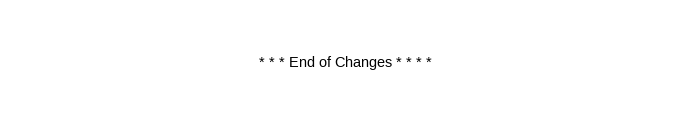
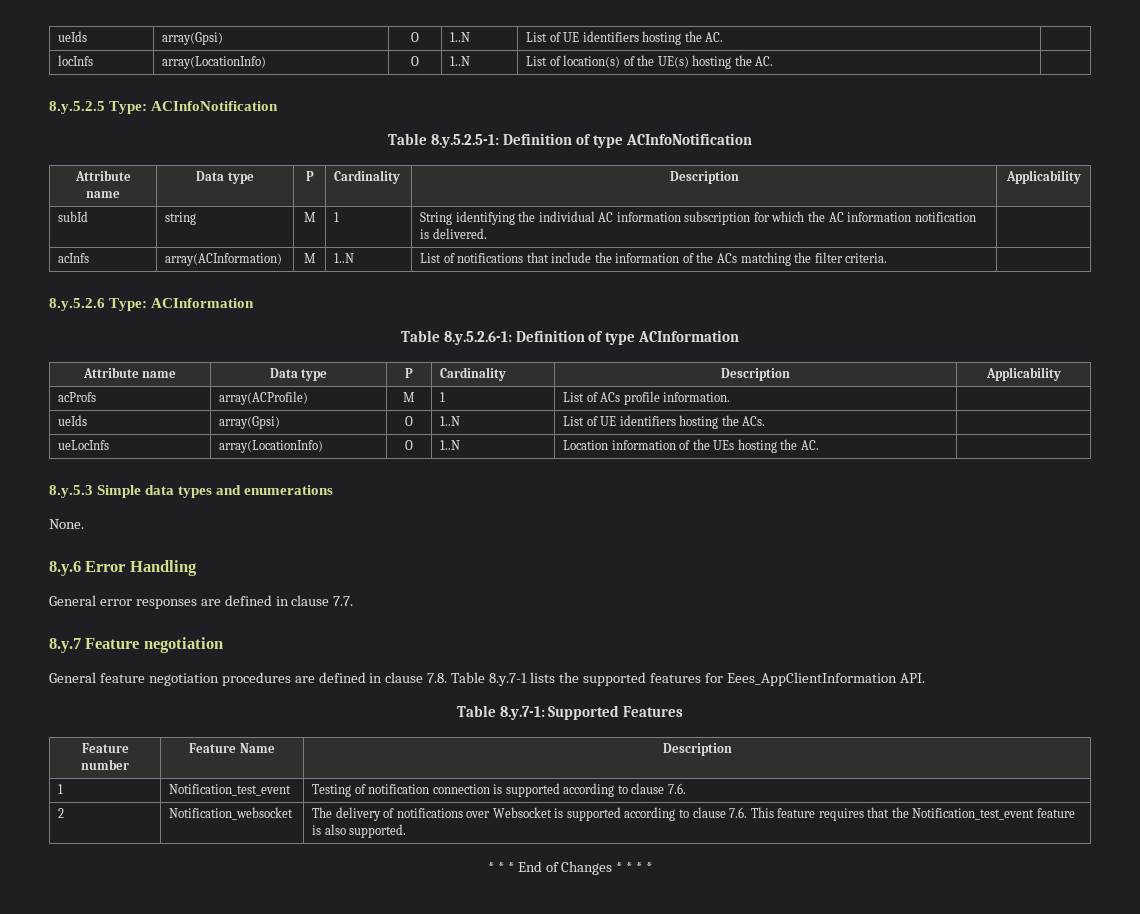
+ ueIds | array(Gpsi) | O | 1..N | List of UE identifiers hosting the AC. |
+ locInfs | array(LocationInfo) | O | 1..N | List of location(s) of the UE(s) hosting the AC. |
+ 8.y.5.2.5 Type: ACInfoNotification
+ Table 8.y.5.2.5-1: Definition of type ACInfoNotification
+ Attribute name | Data type | P | Cardinality | Description | Applicability
+ subId | string | M | 1 | String identifying the individual AC information subscription for which the AC information notification is delivered. |
+ acInfs | array(ACInformation) | M | 1..N | List of notifications that include the information of the ACs matching the filter criteria. |
+ 8.y.5.2.6 Type: ACInformation
+ Table 8.y.5.2.6-1: Definition of type ACInformation
+ Attribute name | Data type | P | Cardinality | Description | Applicability
+ acProfs | array(ACProfile) | M | 1 | List of ACs profile information. |
+ ueIds | array(Gpsi) | O | 1..N | List of UE identifiers hosting the ACs. |
+ ueLocInfs | array(LocationInfo) | O | 1..N | Location information of the UEs hosting the AC. |
+ 8.y.5.3 Simple data types and enumerations
+ None.
+ 8.y.6 Error Handling
+ General error responses are defined in clause 7.7.
+ 8.y.7 Feature negotiation
+ General feature negotiation procedures are defined in clause 7.8. Table 8.y.7-1 lists the supported features for Eees_AppClientInformation API.
+ Table 8.y.7-1: Supported Features
+ Feature number | Feature Name | Description
+ 1 | Notification_test_event | Testing of notification connection is supported according to clause 7.6.
+ 2 | Notification_websocket | The delivery of notifications over Websocket is supported according to clause 7.6. This feature requires that the Notification_test_event feature is also supported.

